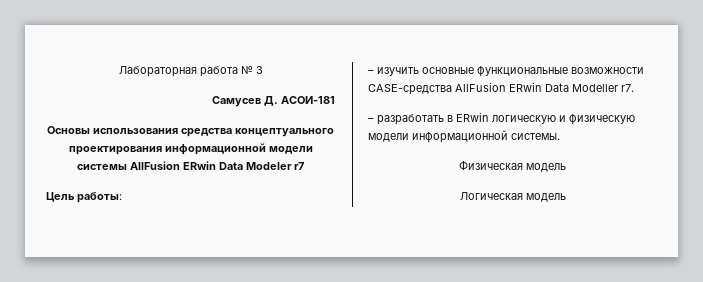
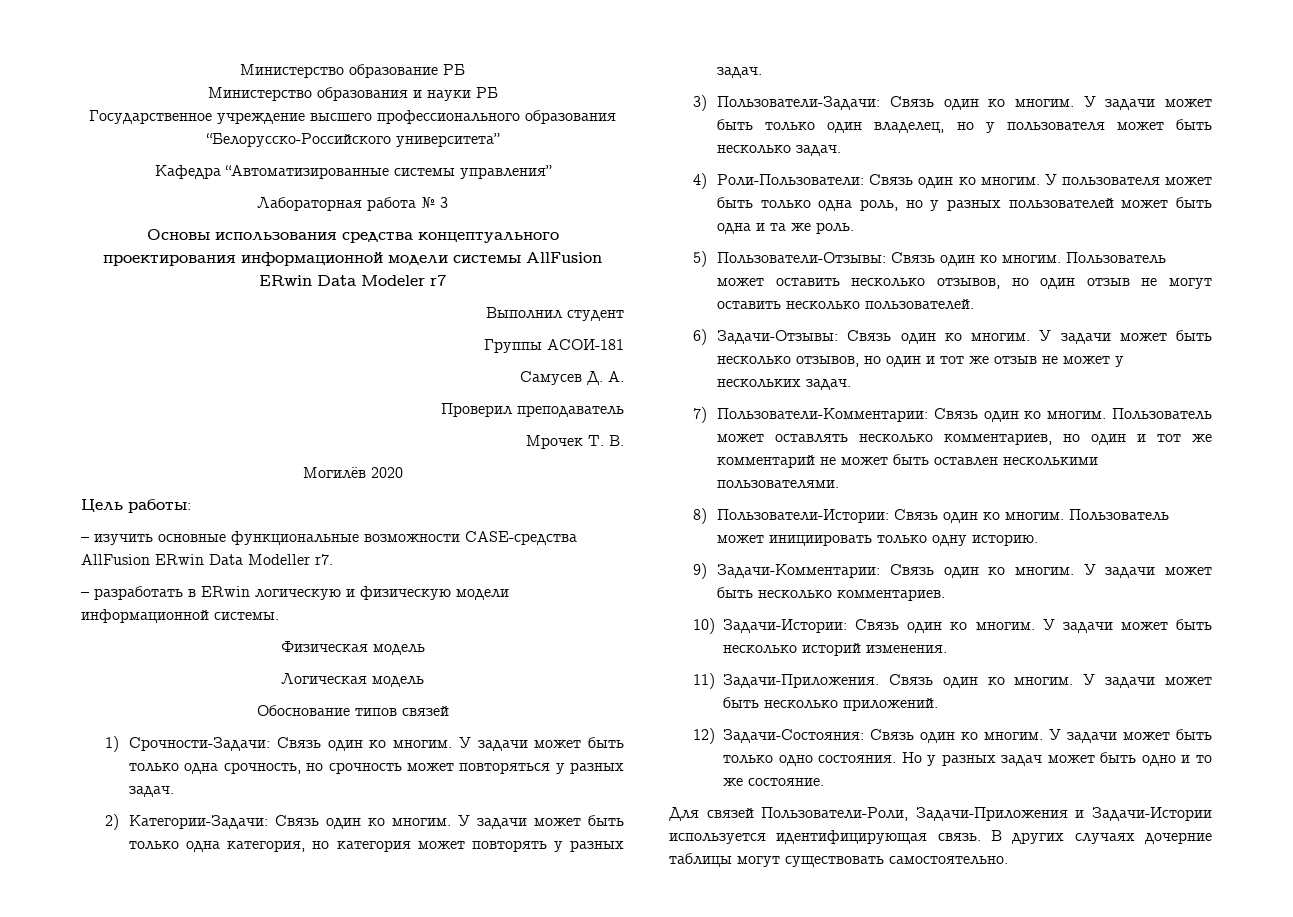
+ Министерство образование РБ
+ Министерство образования и науки РБ
+ Государственное учреждение высшего профессионального образования “Белорусско-Российского университета”
+ Кафедра “Автоматизированные системы управления”
- Самусев Д. АСОИ-181
+ Выполнил студент
+ Группы АСОИ-181
+ Самусев Д. А.
+ Проверил преподаватель
+ Мрочек Т. В.
+ Могилёв 2020
+ Обоснование типов связей
+ 1) Срочности-Задачи: Связь один ко многим. У задачи может быть только одна срочность, но срочность может повторяться у разных задач.
+ 2) Категории-Задачи: Связь один ко многим. У задачи может быть только одна категория, но категория может повторять у разных задач.
+ 3) Пользователи-Задачи: Связь один ко многим. У задачи может быть только один владелец, но у пользователя может быть несколько задач.
+ 4) Роли-Пользователи: Связь один ко многим. У пользователя может быть только одна роль, но у разных пользователей может быть одна и та же роль.
+ 5) Пользователи-Отзывы: Связь один ко многим. Пользователь может оставить несколько отзывов, но один отзыв не могут оставить несколько пользователей.
+ 6) Задачи-Отзывы: Связь один ко многим. У задачи может быть несколько отзывов, но один и тот же отзыв не может у нескольких задач.
+ 7) Пользователи-Комментарии: Связь один ко многим. Пользователь может оставлять несколько комментариев, но один и тот же комментарий не может быть оставлен несколькими пользователями.
+ 8) Пользователи-Истории: Связь один ко многим. Пользователь может инициировать только одну историю.
+ 9) Задачи-Комментарии: Связь один ко многим. У задачи может быть несколько комментариев.
+ 10) Задачи-Истории: Связь один ко многим. У задачи может быть несколько историй изменения.
+ 11) Задачи-Приложения. Связь один ко многим. У задачи может быть несколько приложений.
+ 12) Задачи-Состояния: Связь один ко многим. У задачи может быть только одно состояния. Но у разных задач может быть одно и то же состояние.
+ Для связей Пользователи-Роли, Задачи-Приложения и Задачи-Истории используется идентифицирующая связь. В других случаях дочерние таблицы могут существовать самостоятельно.

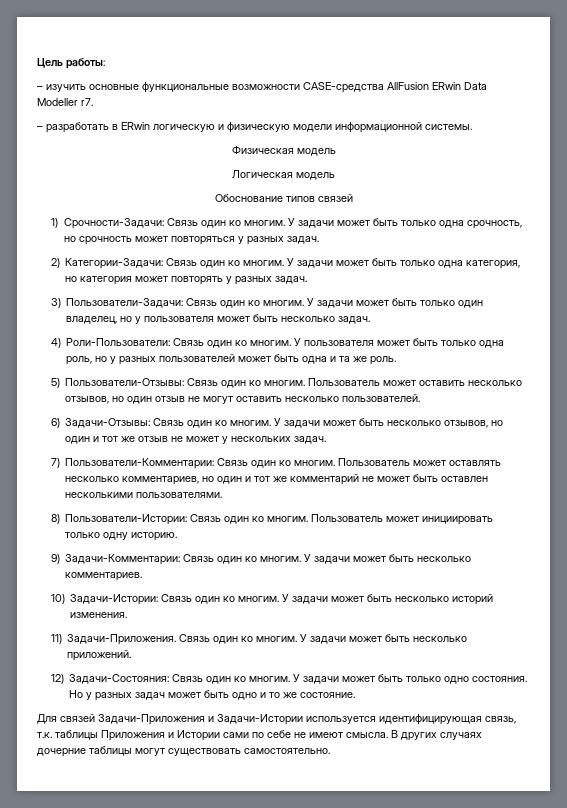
- Министерство образование РБ
- Министерство образования и науки РБ
- Государственное учреждение высшего профессионального образования “Белорусско-Российского университета”
- Кафедра “Автоматизированные системы управления”
- Лабораторная работа № 3
- Основы использования средства концептуального проектирования информационной модели системы AllFusion ERwin Data Modeler r7
- Выполнил студент
- Группы АСОИ-181
- Самусев Д. А.
- Проверил преподаватель
- Мрочек Т. В.
- Могилёв 2020
- Для связей Пользователи-Роли, Задачи-Приложения и Задачи-Истории используется идентифицирующая связь.
+ Для связей Задачи-Приложения и Задачи-Истории используется идентифицирующая связь, т.к. таблицы Приложения и Истории сами по себе не имеют смысла.

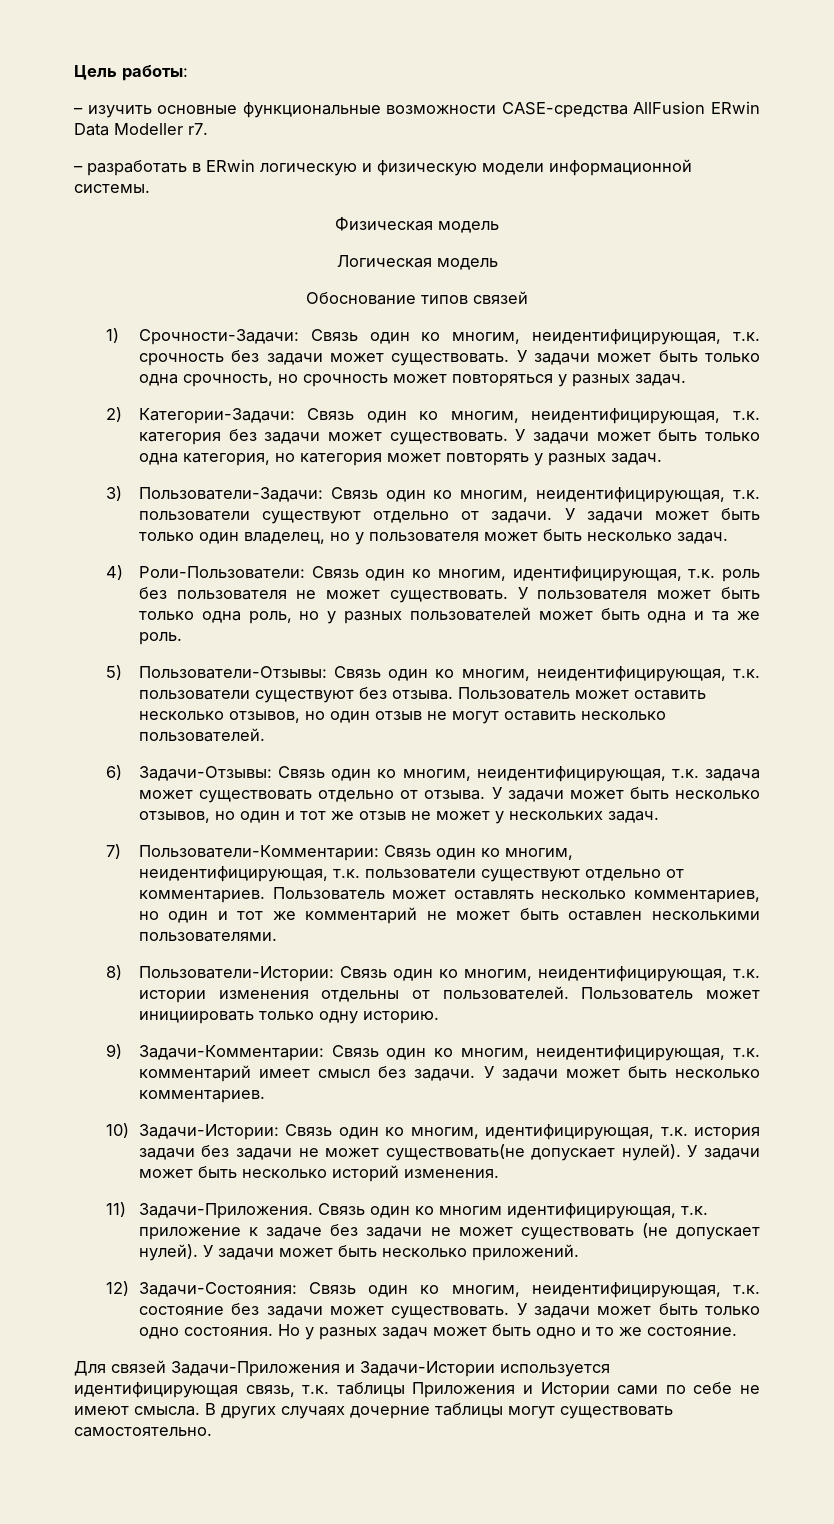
- 1) Срочности-Задачи: Связь один ко многим.
+ 1) Срочности-Задачи: Связь один ко многим, неидентифицирующая, т.к. срочность без задачи может существовать.
- 2) Категории-Задачи: Связь один ко многим.
+ 2) Категории-Задачи: Связь один ко многим, неидентифицирующая, т.к. категория без задачи может существовать.
- 3) Пользователи-Задачи: Связь один ко многим.
+ 3) Пользователи-Задачи: Связь один ко многим, неидентифицирующая, т.к. пользователи существуют отдельно от задачи.
- 4) Роли-Пользователи: Связь один ко многим.
+ 4) Роли-Пользователи: Связь один ко многим, идентифицирующая, т.к. роль без пользователя не может существовать.
- 5) Пользователи-Отзывы: Связь один ко многим.
+ 5) Пользователи-Отзывы: Связь один ко многим, неидентифицирующая, т.к. пользователи существуют без отзыва.
- 6) Задачи-Отзывы: Связь один ко многим.
+ 6) Задачи-Отзывы: Связь один ко многим, неидентифицирующая, т.к. задача может существовать отдельно от отзыва.
- 7) Пользователи-Комментарии: Связь один ко многим.
+ 7) Пользователи-Комментарии: Связь один ко многим, неидентифицирующая, т.к. пользователи существуют отдельно от комментариев.
- 8) Пользователи-Истории: Связь один ко многим.
+ 8) Пользователи-Истории: Связь один ко многим, неидентифицирующая, т.к. истории изменения отдельны от пользователей.
- 9) Задачи-Комментарии: Связь один ко многим.
+ 9) Задачи-Комментарии: Связь один ко многим, неидентифицирующая, т.к. комментарий имеет смысл без задачи.
- 10) Задачи-Истории: Связь один ко многим.
+ 10) Задачи-Истории: Связь один ко многим, идентифицирующая, т.к. история задачи без задачи не может существовать(не допускает нулей).
- 11) Задачи-Приложения. Связь один ко многим.
+ 11) Задачи-Приложения. Связь один ко многим идентифицирующая, т.к. приложение к задаче без задачи не может существовать (не допускает нулей).
- 12) Задачи-Состояния: Связь один ко многим.
+ 12) Задачи-Состояния: Связь один ко многим, неидентифицирующая, т.к. состояние без задачи может существовать.

